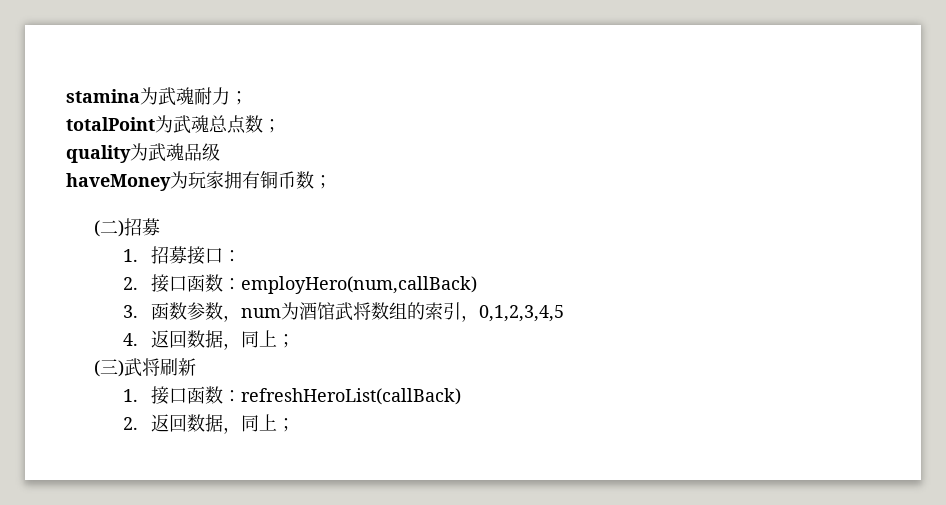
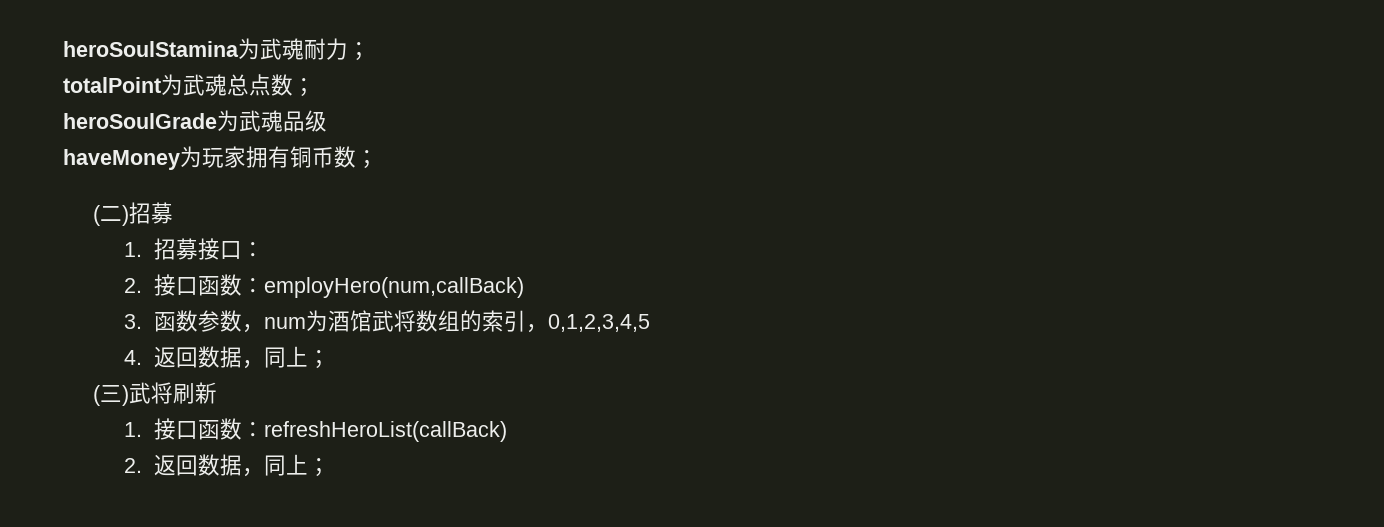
- stamina为武魂耐力；
+ heroSoulStamina为武魂耐力；
- quality为武魂品级
+ heroSoulGrade为武魂品级

